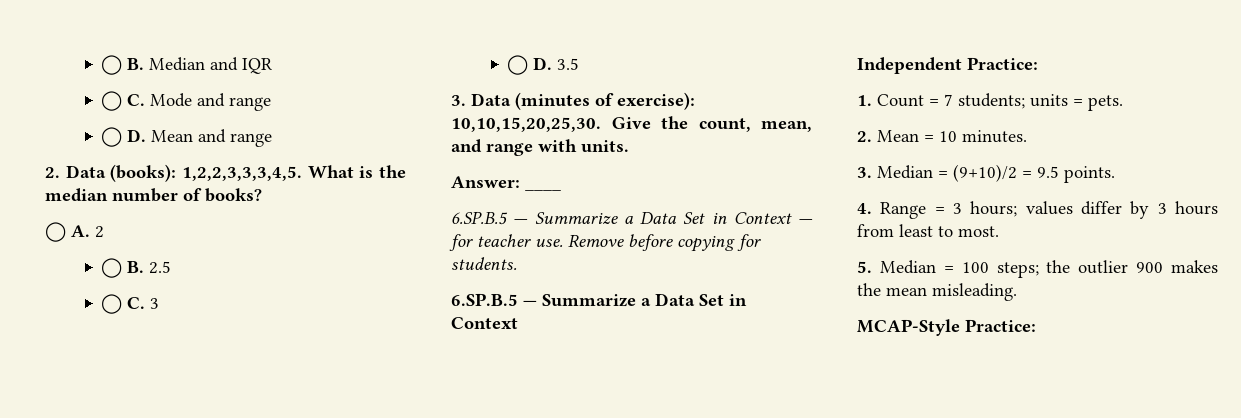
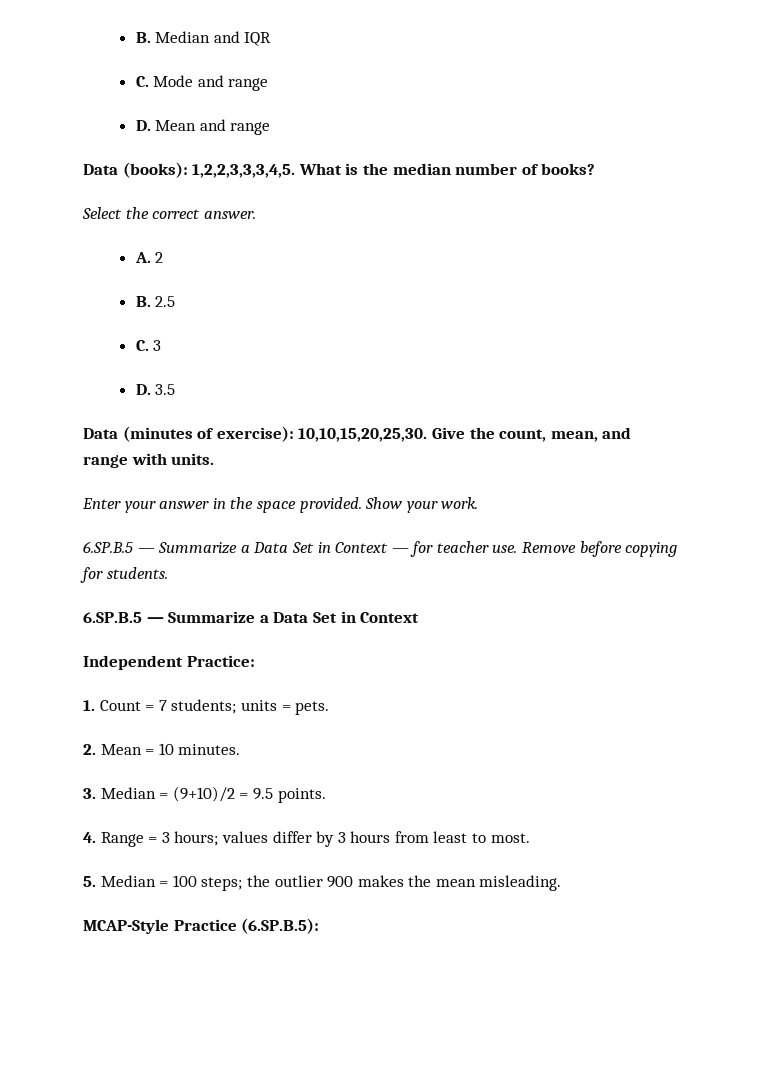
- ◯ B. Median and IQR
+ B. Median and IQR
- ◯ C. Mode and range
+ C. Mode and range
- ◯ D. Mean and range
+ D. Mean and range
- 2. Data (books): 1,2,2,3,3,3,4,5.
+ Data (books): 1,2,2,3,3,3,4,5.
- ◯ A. 2
+ Select the correct answer.
+ A. 2
- ◯ B. 2.5
+ B. 2.5
- ◯ C. 3
+ C. 3
- ◯ D. 3.5
+ D. 3.5
- 3. Data (minutes of exercise): 10,10,15,20,25,30.
+ Data (minutes of exercise): 10,10,15,20,25,30.
- Answer: ____
+ Enter your answer in the space provided. Show your work.
- MCAP-Style Practice:
+ MCAP-Style Practice (6.SP.B.5):

